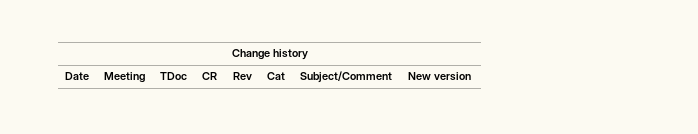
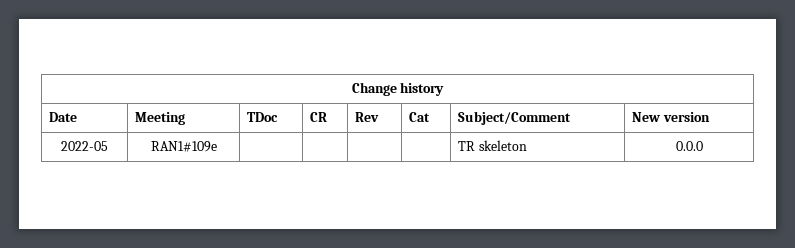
+ 2022-05 | RAN1#109e | | | | | TR skeleton | 0.0.0

